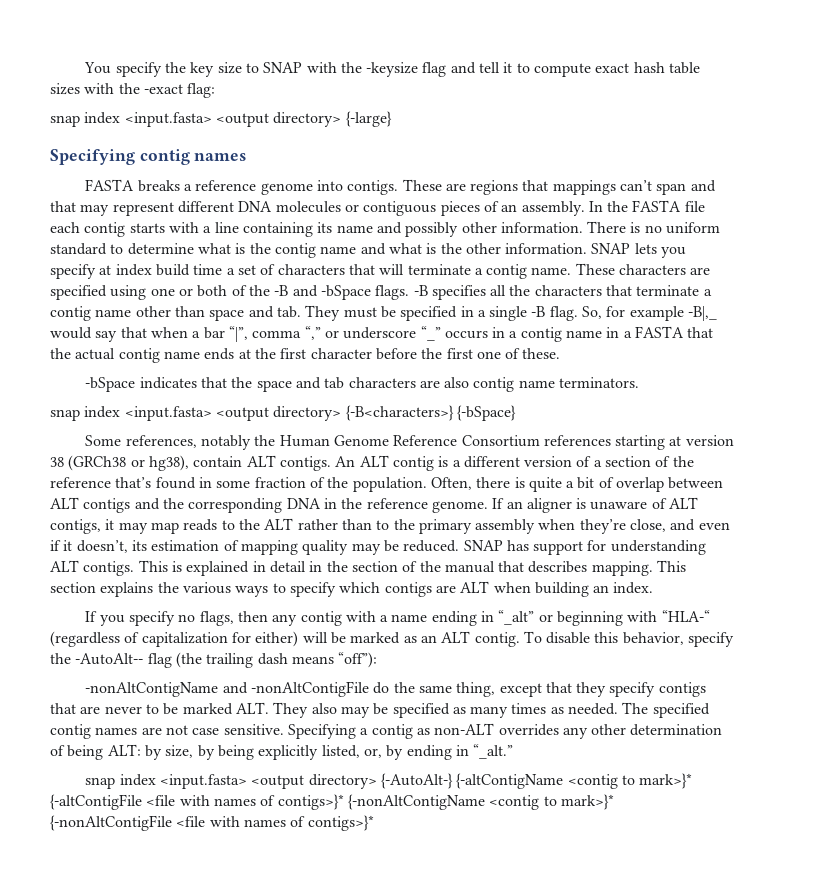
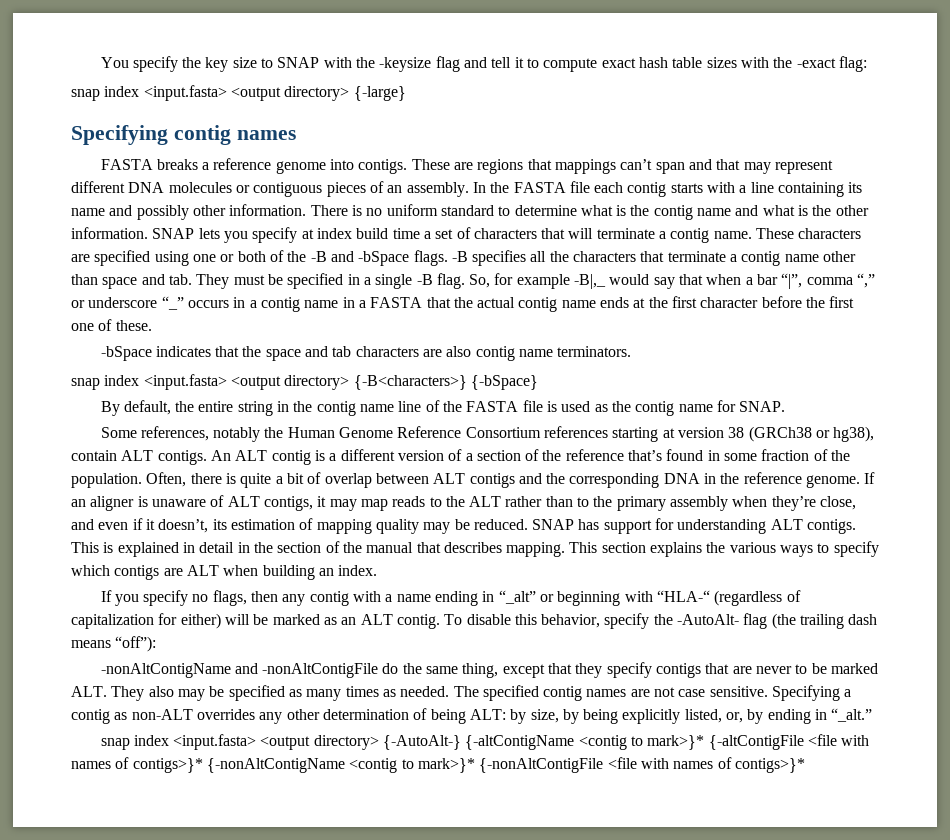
+ By default, the entire string in the contig name line of the FASTA file is used as the contig name for SNAP.
- To disable this behavior, specify the -AutoAlt-- flag (the trailing dash means “off”):
+ To disable this behavior, specify the -AutoAlt- flag (the trailing dash means “off”):

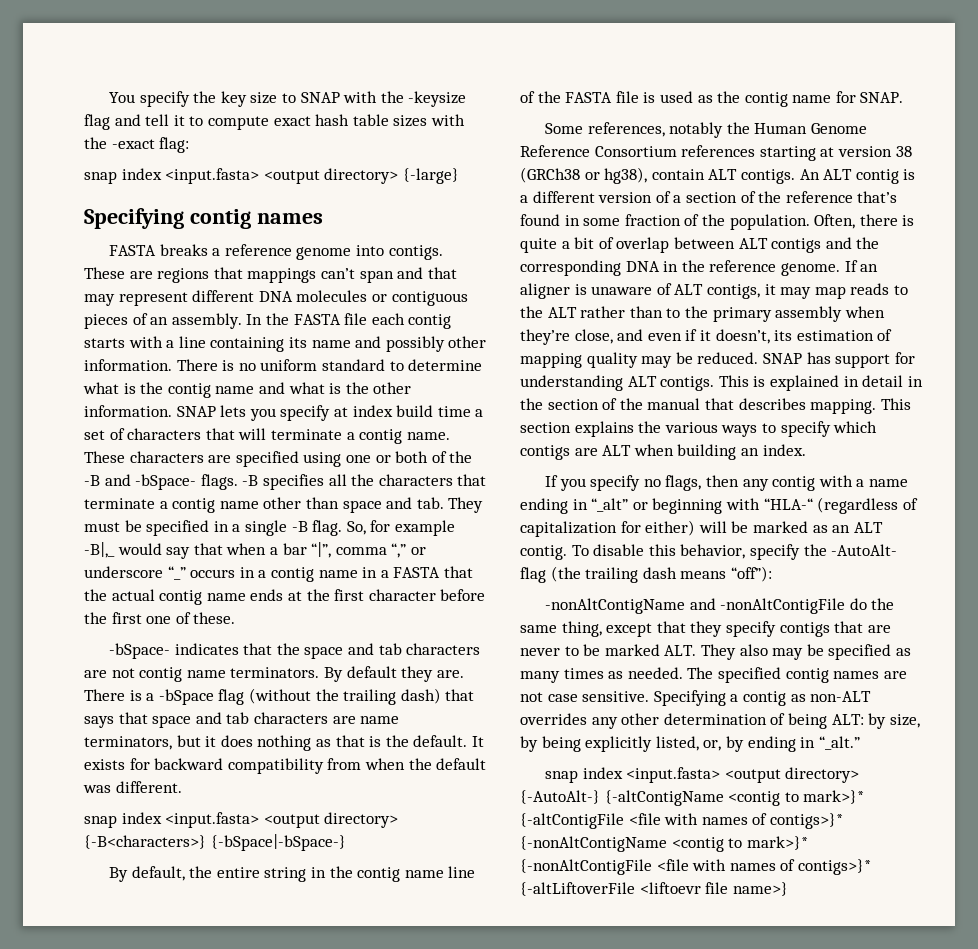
- These characters are specified using one or both of the -B and -bSpace flags.
+ These characters are specified using one or both of the -B and -bSpace- flags.
- -bSpace indicates that the space and tab characters are also contig name terminators.
+ -bSpace- indicates that the space and tab characters are not contig name terminators. By default they are. There is a -bSpace flag (without the trailing dash) that says that space and tab characters are name terminators, but it does nothing as that is the default. It exists for backward compatibility from when the default was different.
- snap index <input.fasta> <output directory> {-B<characters>} {-bSpace}
+ snap index <input.fasta> <output directory> {-B<characters>} {-bSpace|-bSpace-}
- snap index <input.fasta> <output directory> {-AutoAlt-} {-altContigName <contig to mark>}* {-altContigFile <file with names of contigs>}* {-nonAltContigName <contig to mark>}* {-nonAltContigFile <file with names of contigs>}*
+ snap index <input.fasta> <output directory> {-AutoAlt-} {-altContigName <contig to mark>}* {-altContigFile <file with names of contigs>}* {-nonAltContigName <contig to mark>}* {-nonAltContigFile <file with names of contigs>}* {-altLiftoverFile <liftoevr file name>}

